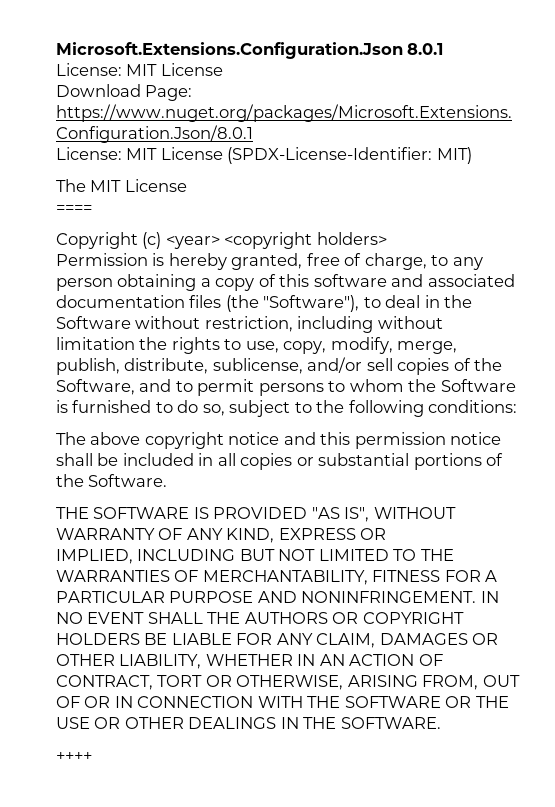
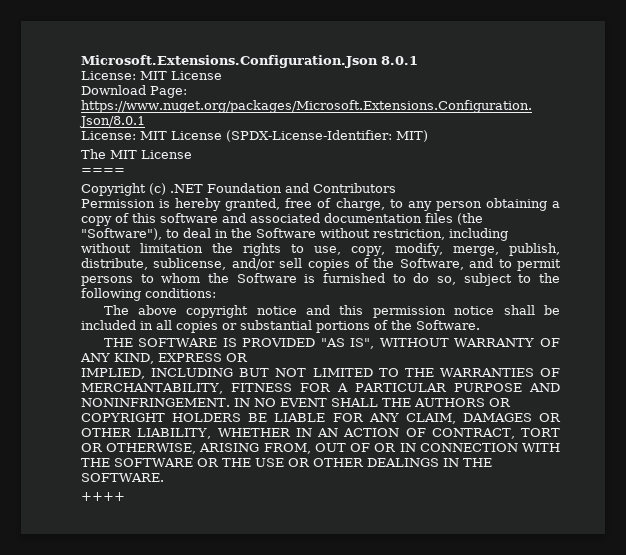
- Copyright (c) <year> <copyright holders>
+ Copyright (c) .NET Foundation and Contributors

